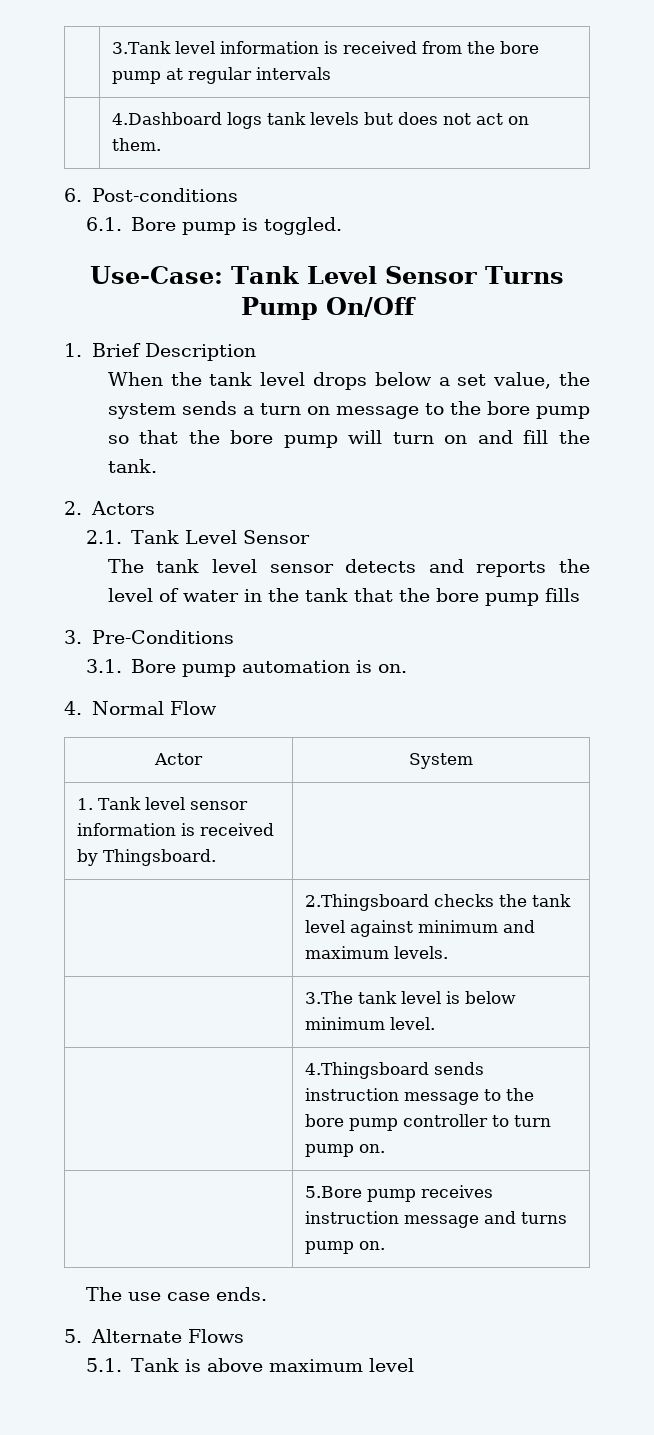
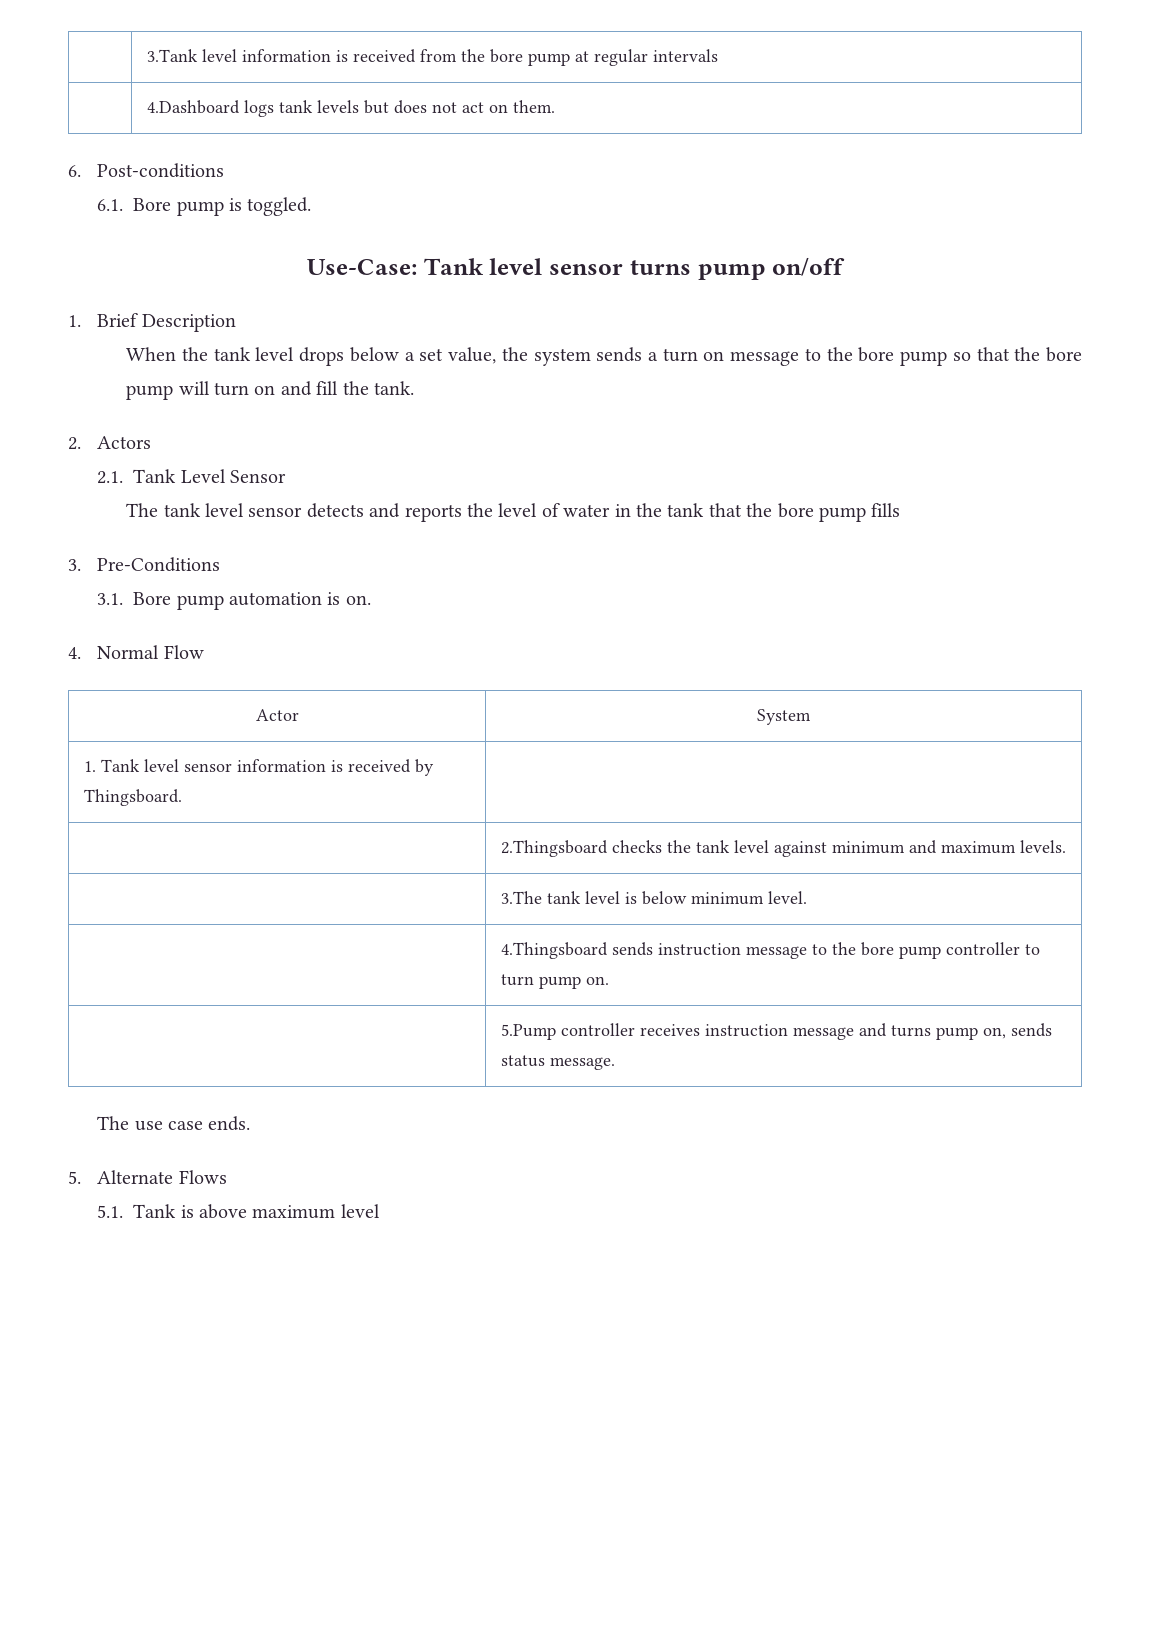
- Use-Case: Tank Level Sensor Turns Pump On/Off
+ Use-Case: Tank level sensor turns pump on/off
- | 5.Bore pump receives instruction message and turns pump on.
+ | 5.Pump controller receives instruction message and turns pump on, sends status message.

